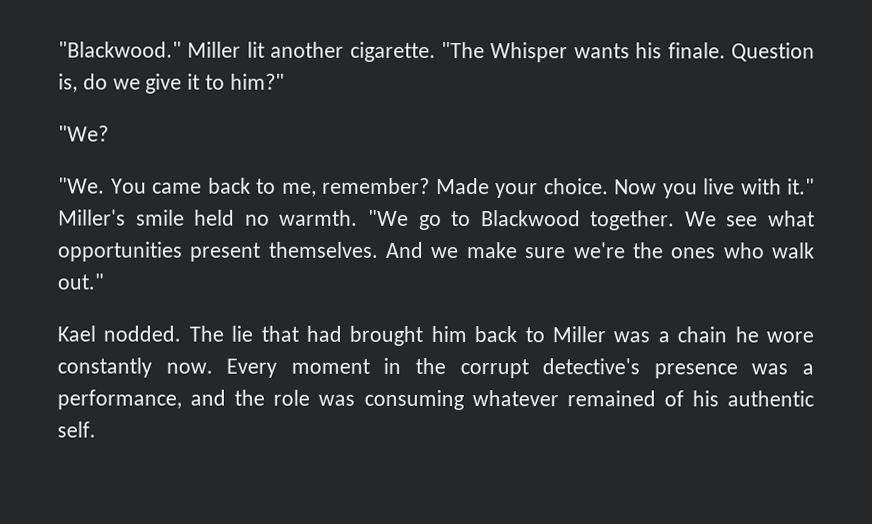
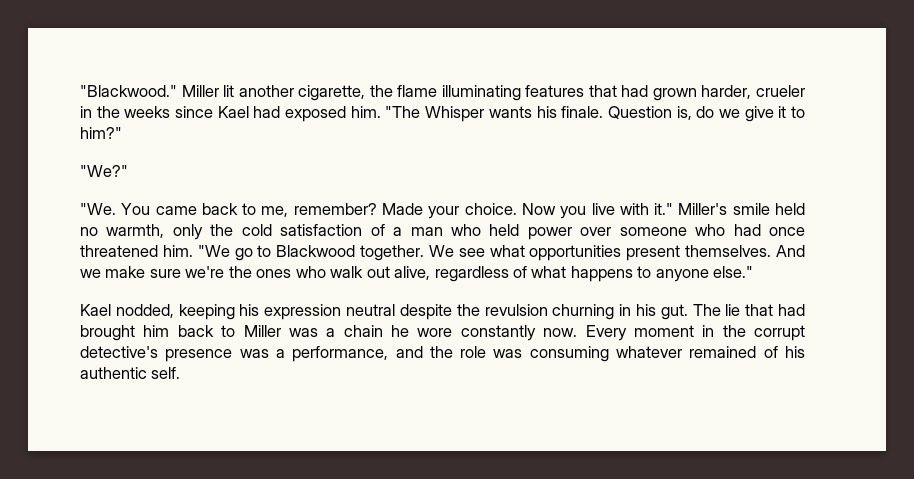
- Miller lit another cigarette.
+ Miller lit another cigarette, the flame illuminating features that had grown harder, crueler in the weeks since Kael had exposed him.
- "We?
+ "We?"
- Miller's smile held no warmth.
+ Miller's smile held no warmth, only the cold satisfaction of a man who held power over someone who had once threatened him.
- And we make sure we're the ones who walk out."
- Kael nodded.
+ And we make sure we're the ones who walk out alive, regardless of what happens to anyone else."
+ Kael nodded, keeping his expression neutral despite the revulsion churning in his gut.

